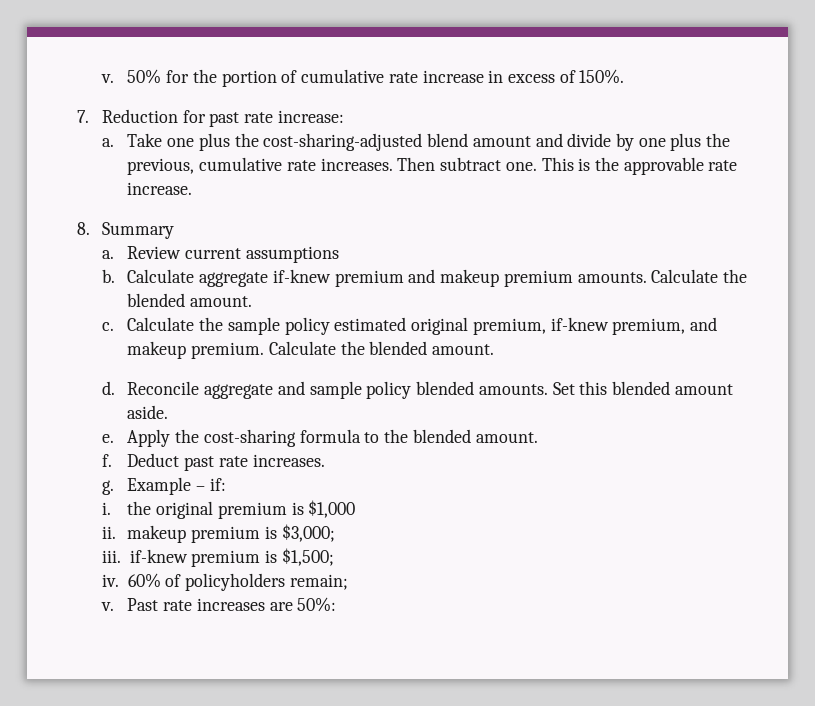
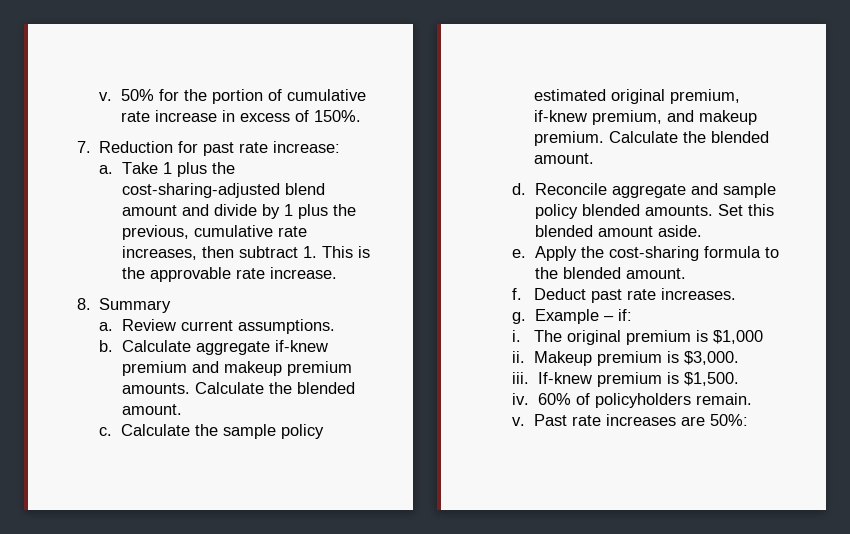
- Take one plus the cost-sharing-adjusted blend amount and divide by one plus the previous, cumulative rate increases. Then subtract one. This is the approvable rate increase.
+ Take 1 plus the cost-sharing-adjusted blend amount and divide by 1 plus the previous, cumulative rate increases, then subtract 1. This is the approvable rate increase.
- Review current assumptions
+ Review current assumptions.
- i. the original premium is $1,000
+ i. The original premium is $1,000
- ii. makeup premium is $3,000;
+ ii. Makeup premium is $3,000.
- iii. if-knew premium is $1,500;
+ iii. If-knew premium is $1,500.
- 60% of policyholders remain;
+ 60% of policyholders remain.

